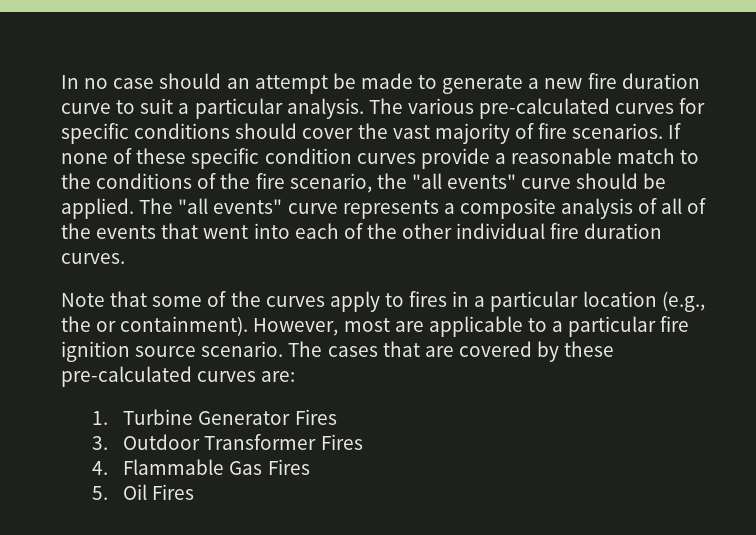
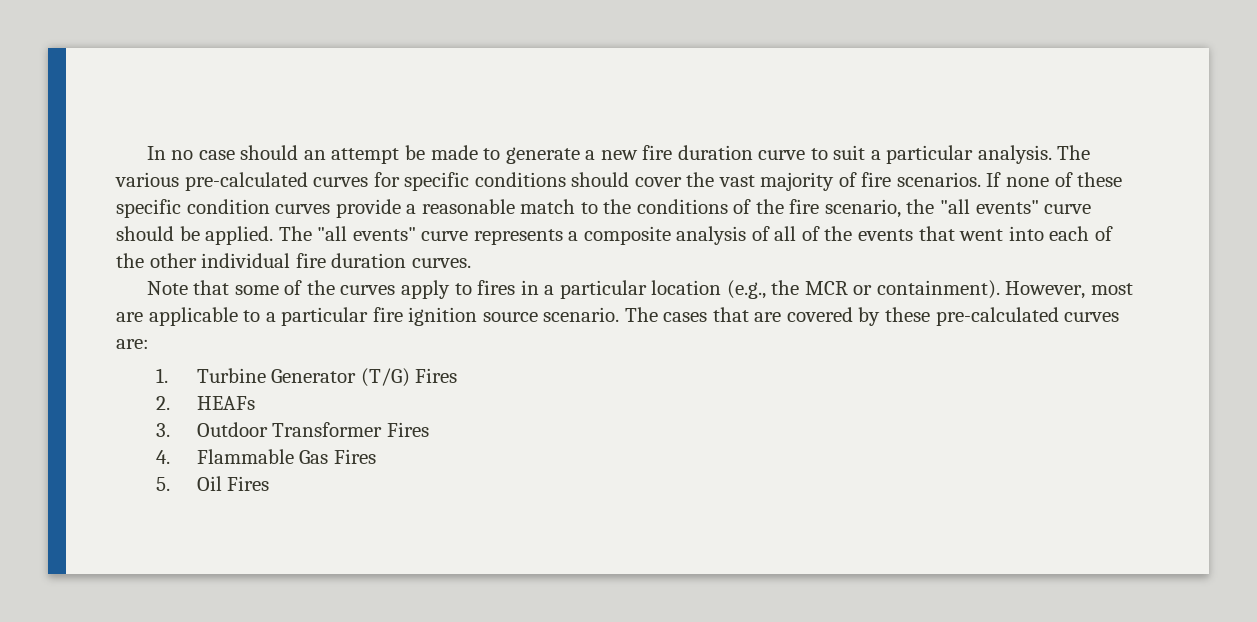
- Note that some of the curves apply to fires in a particular location (e.g., the or containment).
+ Note that some of the curves apply to fires in a particular location (e.g., the MCR or containment).
- 1. Turbine Generator Fires
+ 1. Turbine Generator (T/G) Fires
+ 2. HEAFs

